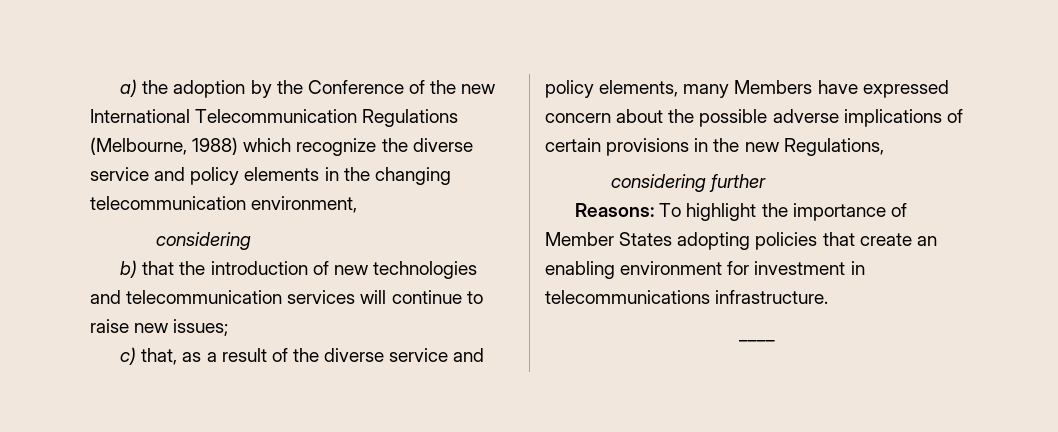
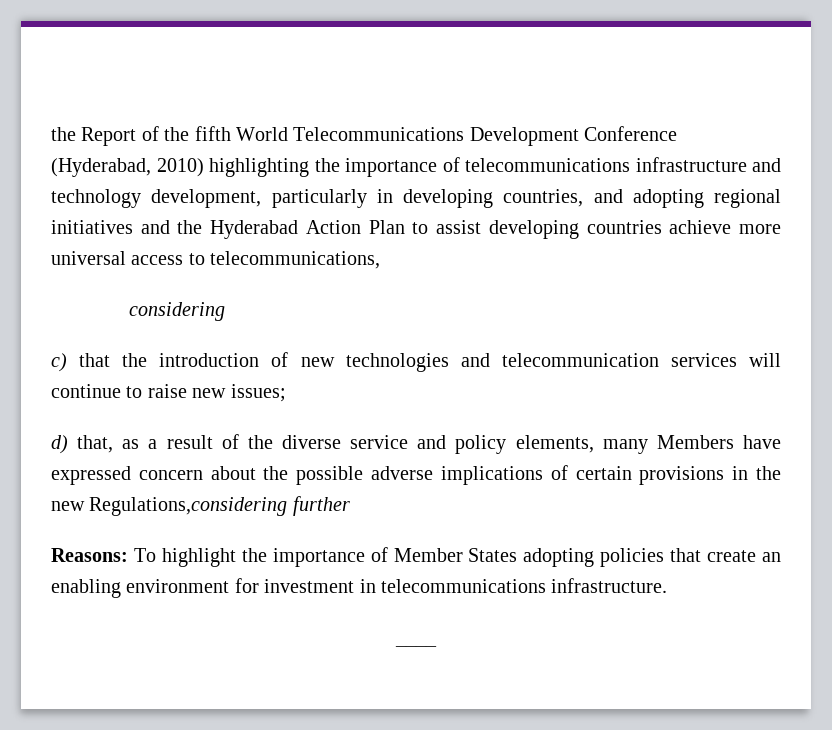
- a) the adoption by the Conference of the new International Telecommunication Regulations (Melbourne, 1988) which recognize the diverse service and policy elements in the changing telecommunication environment,
+ the Report of the fifth World Telecommunications Development Conference (Hyderabad, 2010) highlighting the importance of telecommunications infrastructure and technology development, particularly in developing countries, and adopting regional initiatives and the Hyderabad Action Plan to assist developing countries achieve more universal access to telecommunications,
- b) that the introduction of new technologies and telecommunication services will continue to raise new issues;
+ c) that the introduction of new technologies and telecommunication services will continue to raise new issues;
- c) that, as a result of the diverse service and policy elements, many Members have expressed concern about the possible adverse implications of certain provisions in the new Regulations,
- considering further
+ d) that, as a result of the diverse service and policy elements, many Members have expressed concern about the possible adverse implications of certain provisions in the new Regulations,considering further

